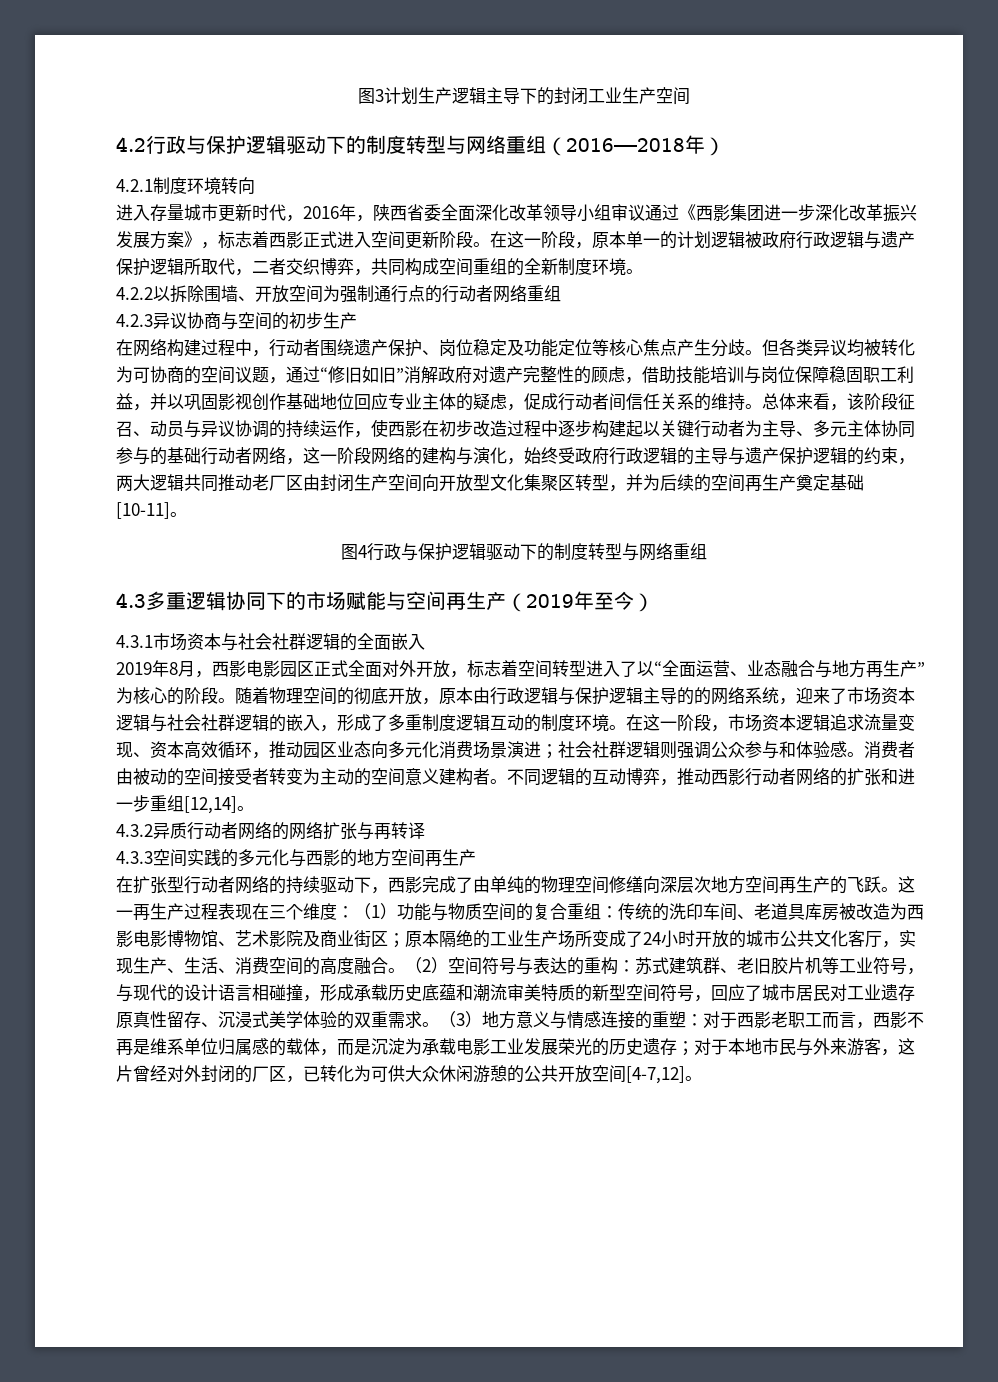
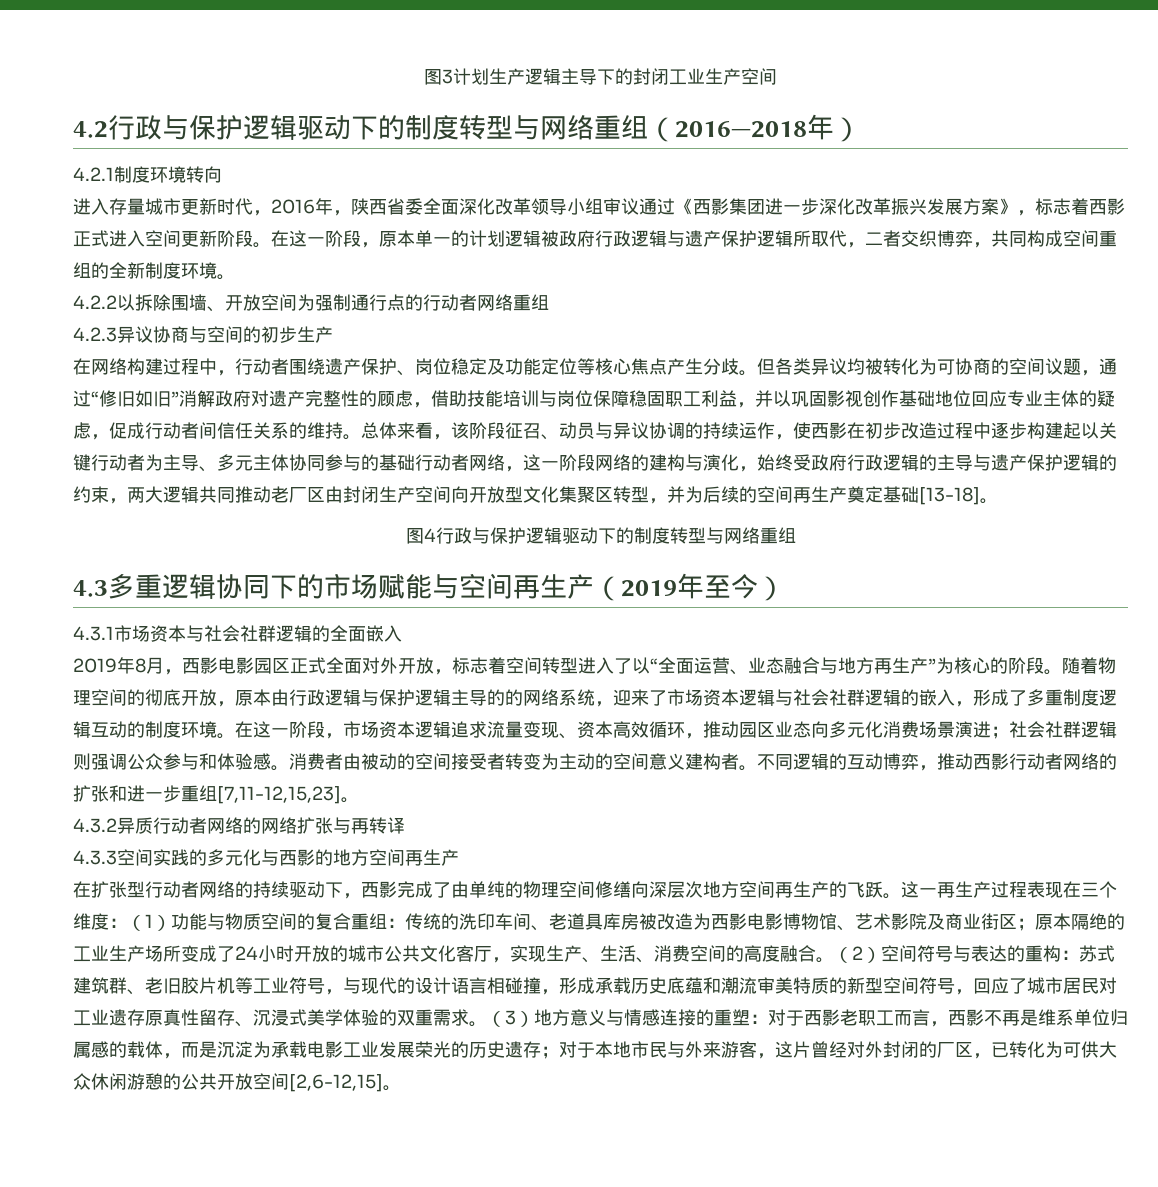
- 总体来看，该阶段征召、动员与异议协调的持续运作，使西影在初步改造过程中逐步构建起以关键行动者为主导、多元主体协同参与的基础行动者网络，这一阶段网络的建构与演化，始终受政府行政逻辑的主导与遗产保护逻辑的约束，两大逻辑共同推动老厂区由封闭生产空间向开放型文化集聚区转型，并为后续的空间再生产奠定基础[10-11]。
+ 总体来看，该阶段征召、动员与异议协调的持续运作，使西影在初步改造过程中逐步构建起以关键行动者为主导、多元主体协同参与的基础行动者网络，这一阶段网络的建构与演化，始终受政府行政逻辑的主导与遗产保护逻辑的约束，两大逻辑共同推动老厂区由封闭生产空间向开放型文化集聚区转型，并为后续的空间再生产奠定基础[13-18]。
- 不同逻辑的互动博弈，推动西影行动者网络的扩张和进一步重组[12,14]。
+ 不同逻辑的互动博弈，推动西影行动者网络的扩张和进一步重组[7,11-12,15,23]。
- （3）地方意义与情感连接的重塑：对于西影老职工而言，西影不再是维系单位归属感的载体，而是沉淀为承载电影工业发展荣光的历史遗存；对于本地市民与外来游客，这片曾经对外封闭的厂区，已转化为可供大众休闲游憩的公共开放空间[4-7,12]。
+ （3）地方意义与情感连接的重塑：对于西影老职工而言，西影不再是维系单位归属感的载体，而是沉淀为承载电影工业发展荣光的历史遗存；对于本地市民与外来游客，这片曾经对外封闭的厂区，已转化为可供大众休闲游憩的公共开放空间[2,6-12,15]。

